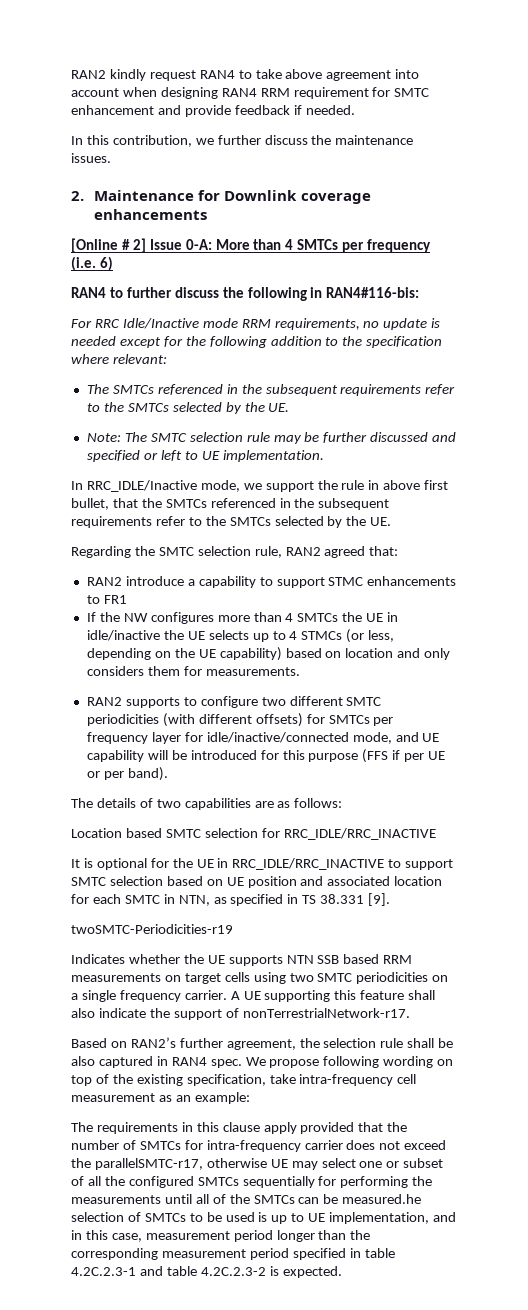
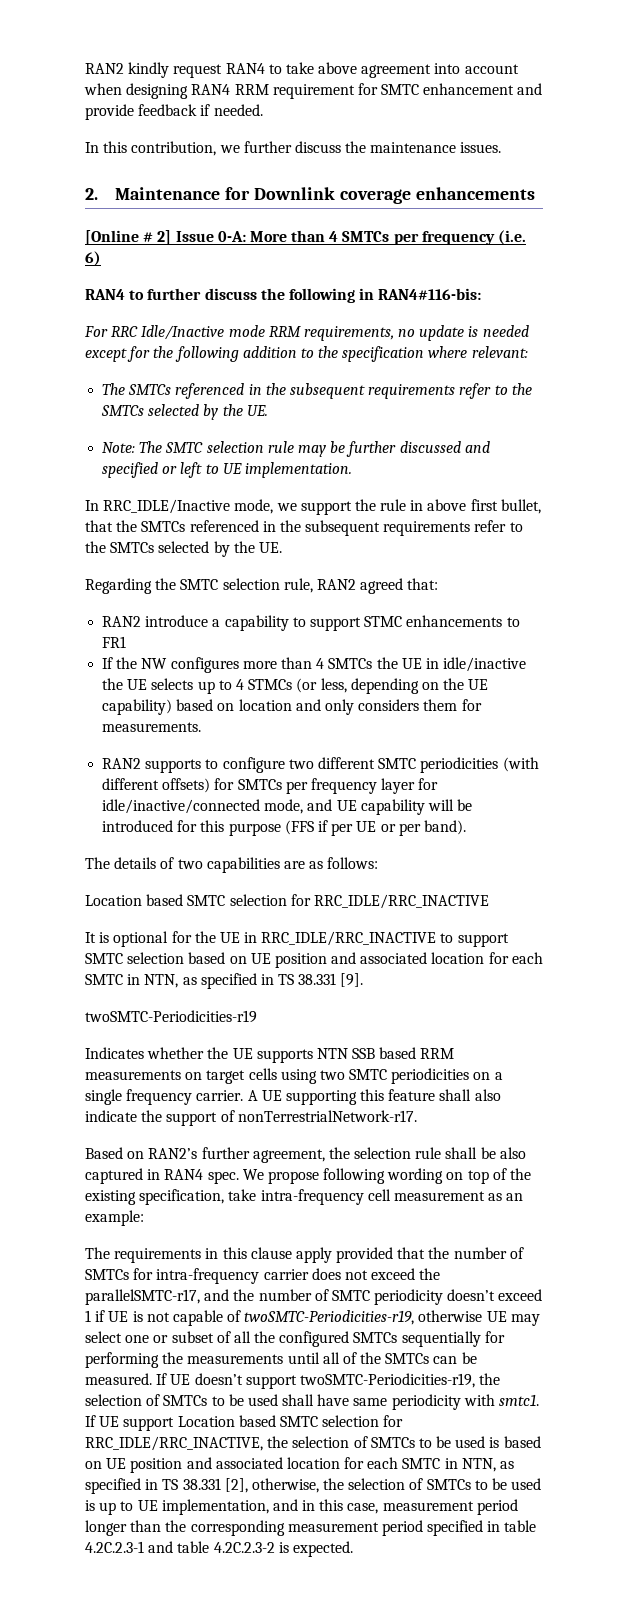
- The requirements in this clause apply provided that the number of SMTCs for intra-frequency carrier does not exceed the parallelSMTC-r17, otherwise UE may select one or subset of all the configured SMTCs sequentially for performing the measurements until all of the SMTCs can be measured.he selection of SMTCs to be used is up to UE implementation, and in this case, measurement period longer than the corresponding measurement period specified in table 4.2C.2.3-1 and table 4.2C.2.3-2 is expected.
+ The requirements in this clause apply provided that the number of SMTCs for intra-frequency carrier does not exceed the parallelSMTC-r17, and the number of SMTC periodicity doesn’t exceed 1 if UE is not capable of twoSMTC-Periodicities-r19, otherwise UE may select one or subset of all the configured SMTCs sequentially for performing the measurements until all of the SMTCs can be measured. If UE doesn’t support twoSMTC-Periodicities-r19, the selection of SMTCs to be used shall have same periodicity with smtc1. If UE support Location based SMTC selection for RRC_IDLE/RRC_INACTIVE, the selection of SMTCs to be used is based on UE position and associated location for each SMTC in NTN, as specified in TS 38.331 [2], otherwise, the selection of SMTCs to be used is up to UE implementation, and in this case, measurement period longer than the corresponding measurement period specified in table 4.2C.2.3-1 and table 4.2C.2.3-2 is expected.

